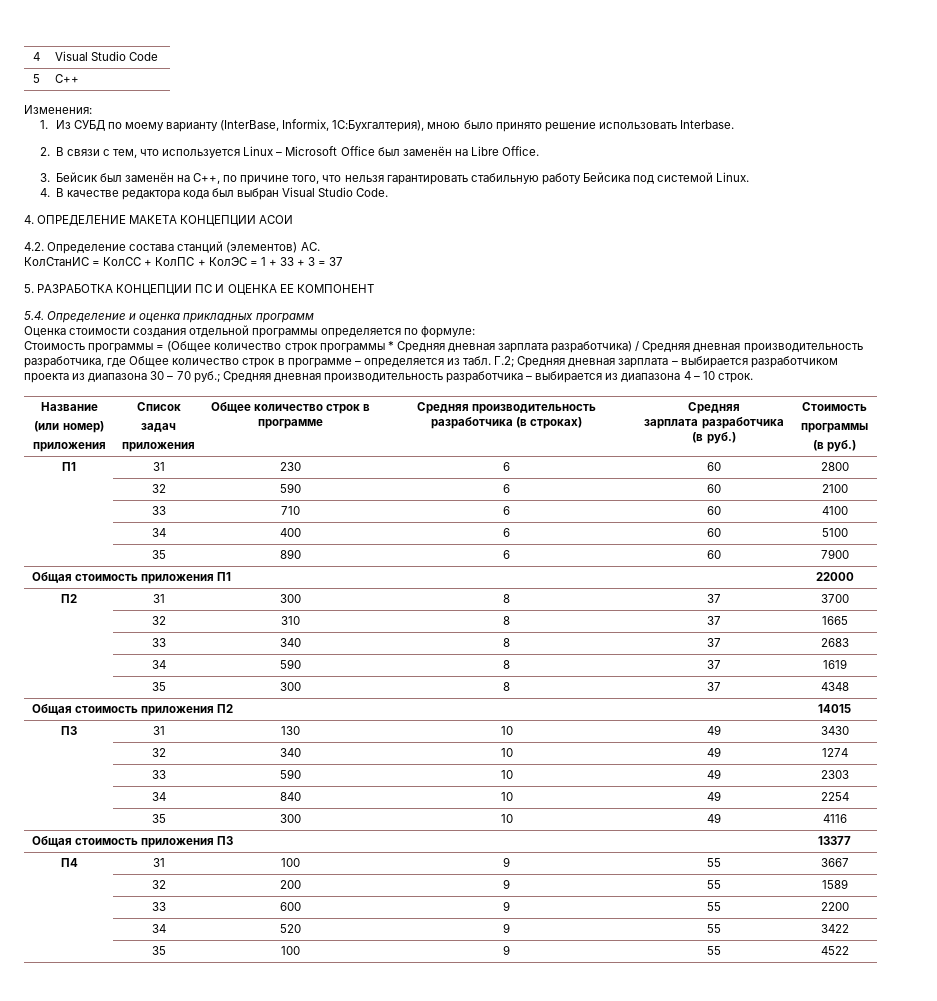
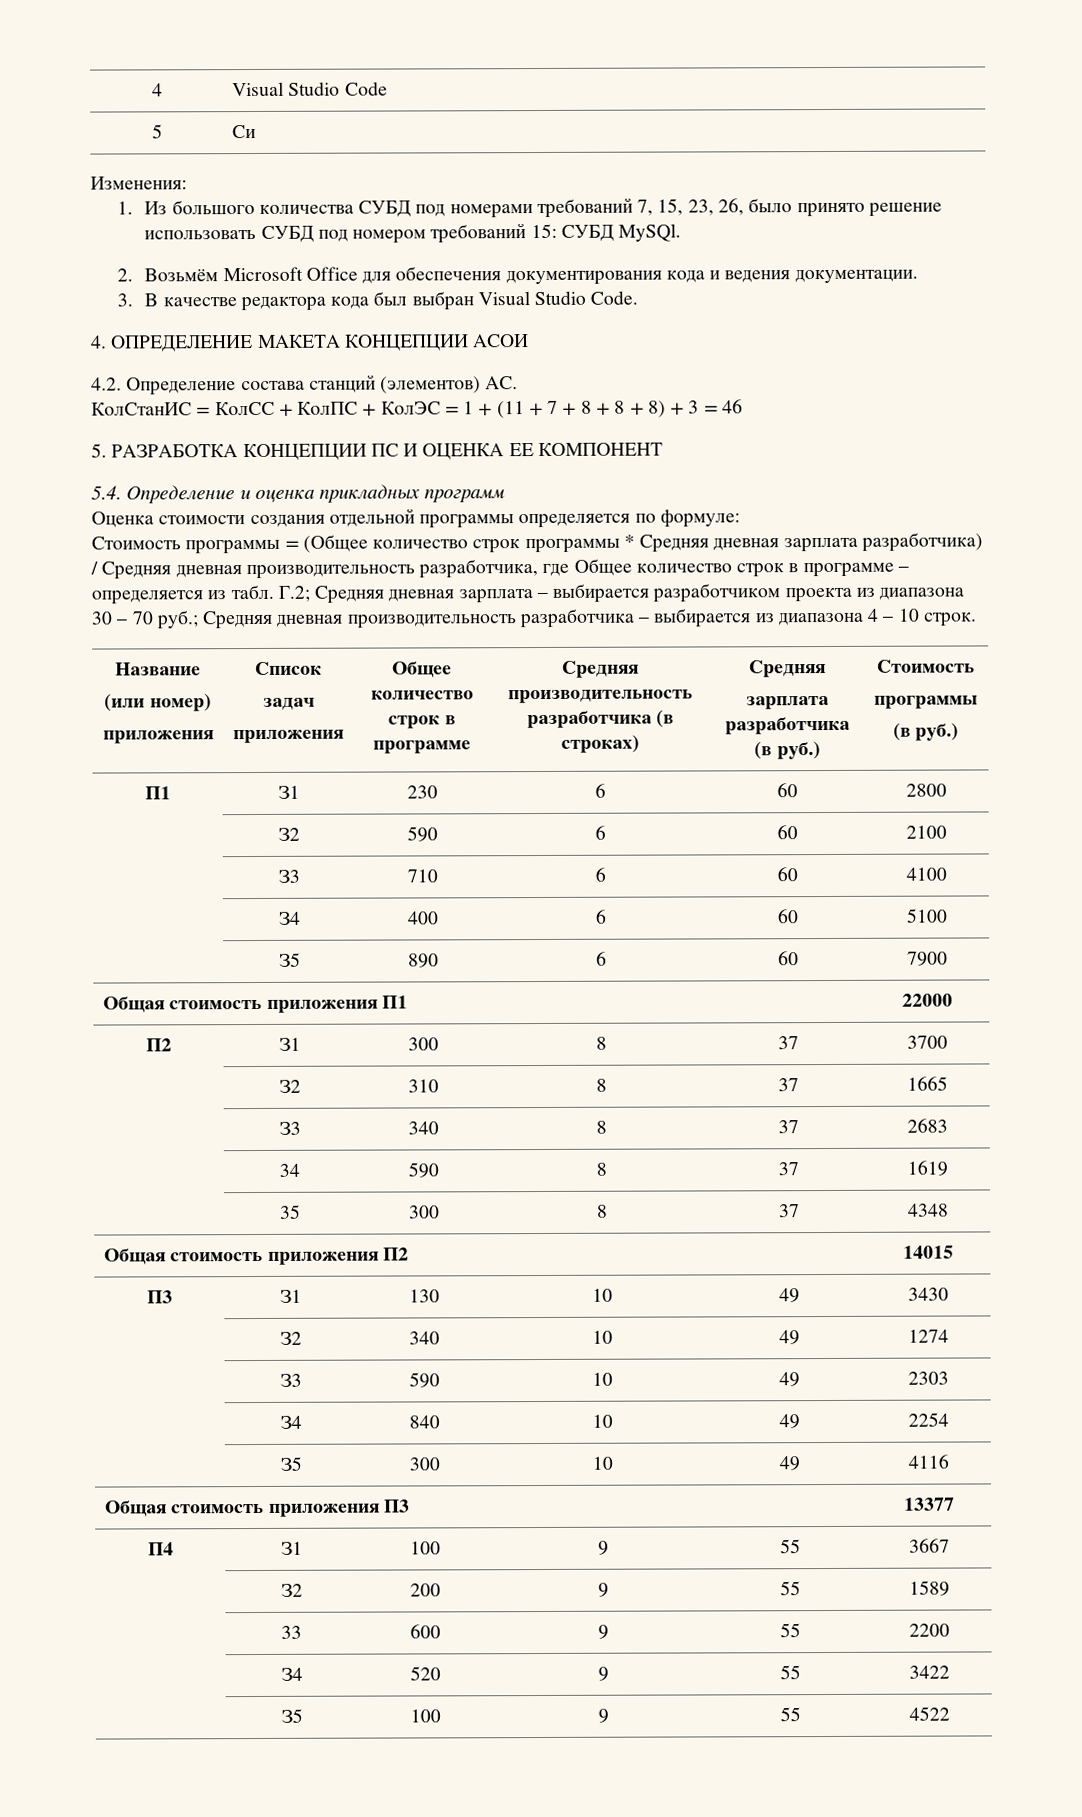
- 5 | C++
+ 5 | Cи
- 1. Из СУБД по моему варианту (InterBase, Informix, 1C:Бухгалтерия), мною было принято решение использовать Interbase.
- 2. В связи с тем, что используется Linux – Microsoft Office был заменён на Libre Office.
- 3. Бейсик был заменён на C++, по причине того, что нельзя гарантировать стабильную работу Бейсика под системой Linux.
- 4. В качестве редактора кода был выбран Visual Studio Code.
+ 1. Из большого количества СУБД под номерами требований 7, 15, 23, 26, было принято решение использовать СУБД под номером требований 15: СУБД MySQl.
+ 2. Возьмём Microsoft Office для обеспечения документирования кода и ведения документации.
+ 3. В качестве редактора кода был выбран Visual Studio Code.
- КолСтанИС = КолСС + КолПС + КолЭС = 1 + 33 + 3 = 37
+ КолСтанИС = КолСС + КолПС + КолЭС = 1 + (11 + 7 + 8 + 8 + 8) + 3 = 46

